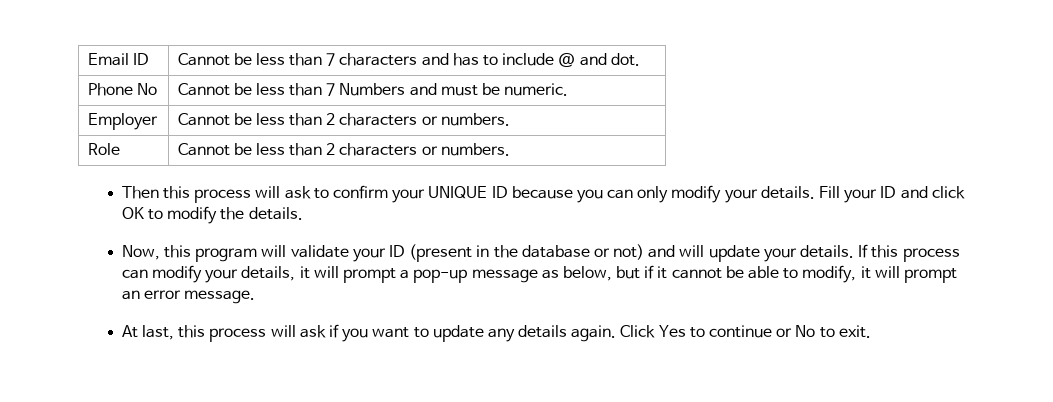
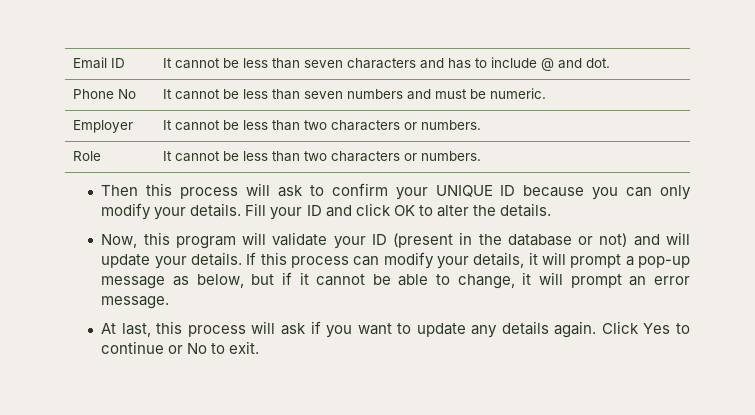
- Email ID | Cannot be less than 7 characters and has to include @ and dot.
+ Email ID | It cannot be less than seven characters and has to include @ and dot.
- Phone No | Cannot be less than 7 Numbers and must be numeric.
+ Phone No | It cannot be less than seven numbers and must be numeric.
- Employer | Cannot be less than 2 characters or numbers.
+ Employer | It cannot be less than two characters or numbers.
- Role | Cannot be less than 2 characters or numbers.
+ Role | It cannot be less than two characters or numbers.
- Fill your ID and click OK to modify the details.
+ Fill your ID and click OK to alter the details.
- If this process can modify your details, it will prompt a pop-up message as below, but if it cannot be able to modify, it will prompt an error message.
+ If this process can modify your details, it will prompt a pop-up message as below, but if it cannot be able to change, it will prompt an error message.

